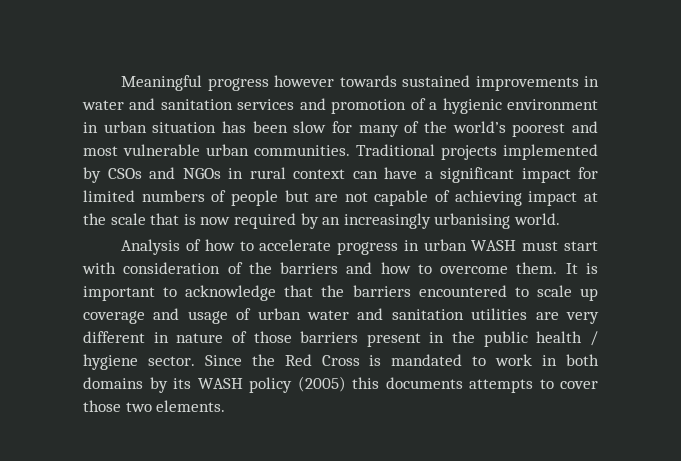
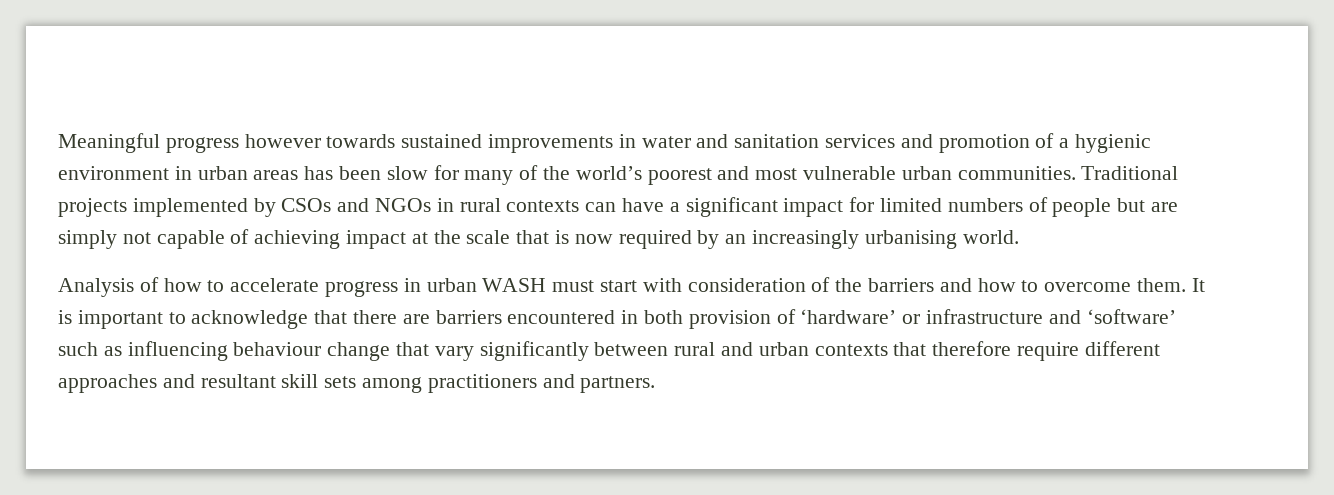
- Meaningful progress however towards sustained improvements in water and sanitation services and promotion of a hygienic environment in urban situation has been slow for many of the world’s poorest and most vulnerable urban communities.
+ Meaningful progress however towards sustained improvements in water and sanitation services and promotion of a hygienic environment in urban areas has been slow for many of the world’s poorest and most vulnerable urban communities.
- Traditional projects implemented by CSOs and NGOs in rural context can have a significant impact for limited numbers of people but are not capable of achieving impact at the scale that is now required by an increasingly urbanising world.
+ Traditional projects implemented by CSOs and NGOs in rural contexts can have a significant impact for limited numbers of people but are simply not capable of achieving impact at the scale that is now required by an increasingly urbanising world.
- It is important to acknowledge that the barriers encountered to scale up coverage and usage of urban water and sanitation utilities are very different in nature of those barriers present in the public health / hygiene sector. Since the Red Cross is mandated to work in both domains by its WASH policy (2005) this documents attempts to cover those two elements.
+ It is important to acknowledge that there are barriers encountered in both provision of ‘hardware’ or infrastructure and ‘software’ such as influencing behaviour change that vary significantly between rural and urban contexts that therefore require different approaches and resultant skill sets among practitioners and partners.

